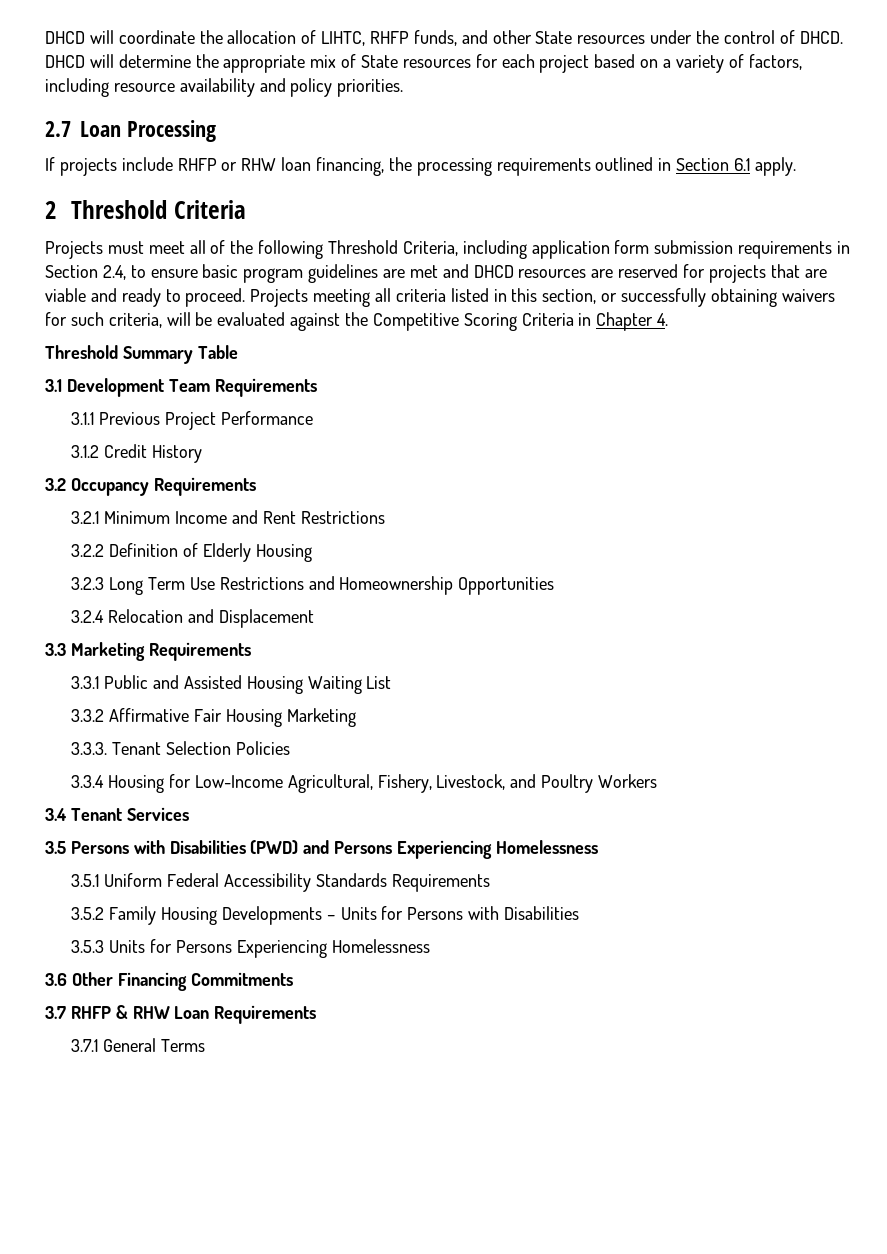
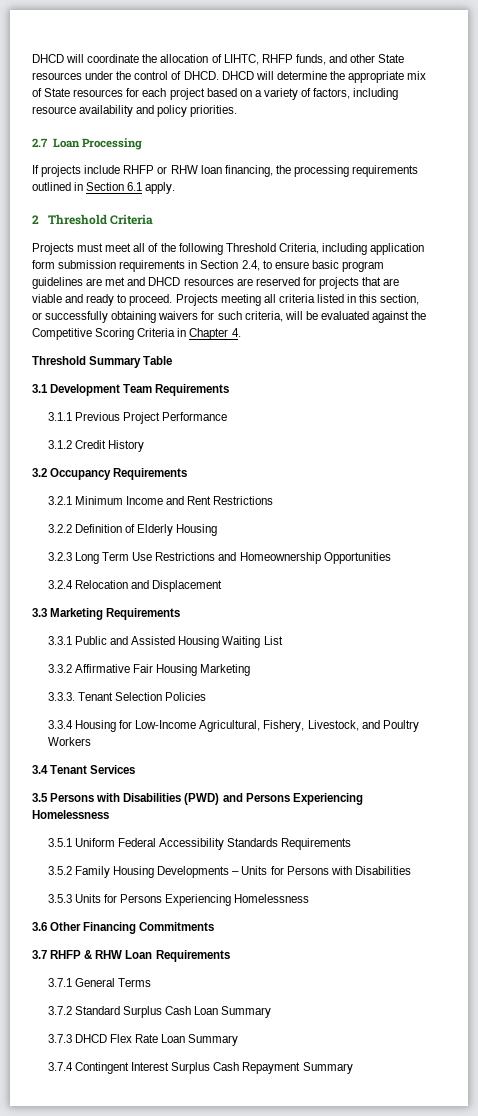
+ 3.7.2 Standard Surplus Cash Loan Summary
+ 3.7.3 DHCD Flex Rate Loan Summary
+ 3.7.4 Contingent Interest Surplus Cash Repayment Summary

